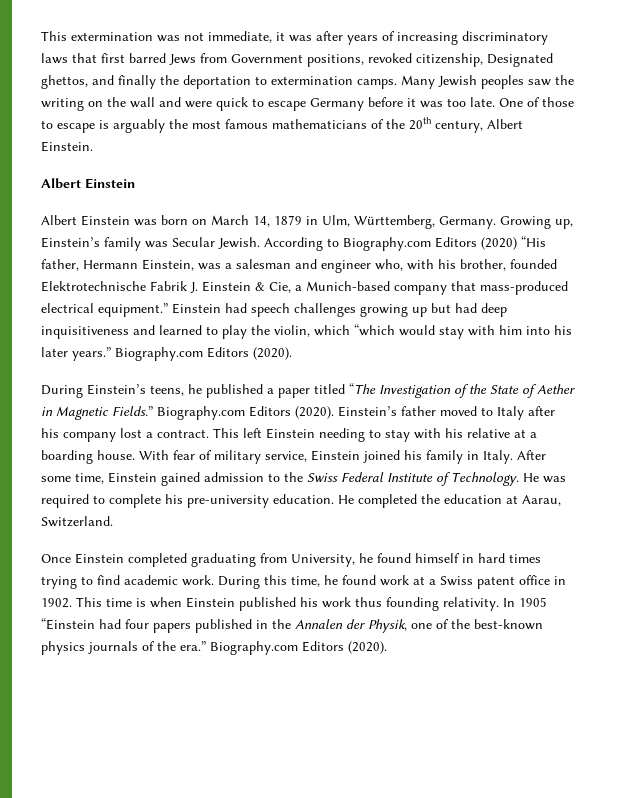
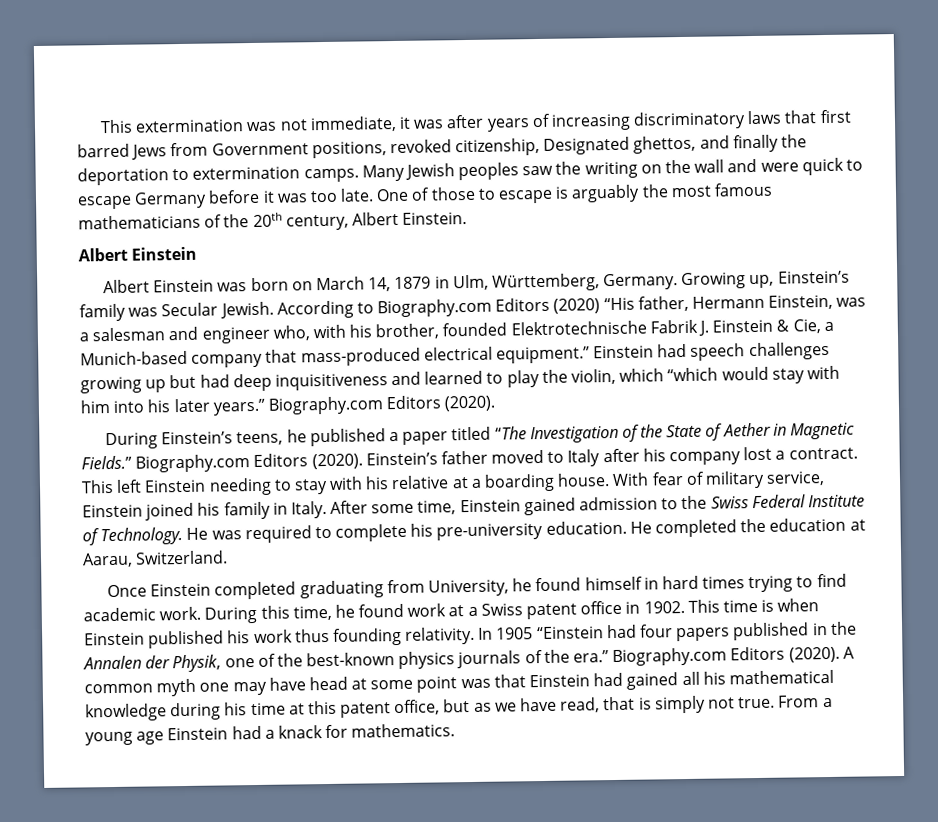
+ A common myth one may have head at some point was that Einstein had gained all his mathematical knowledge during his time at this patent office, but as we have read, that is simply not true. From a young age Einstein had a knack for mathematics.

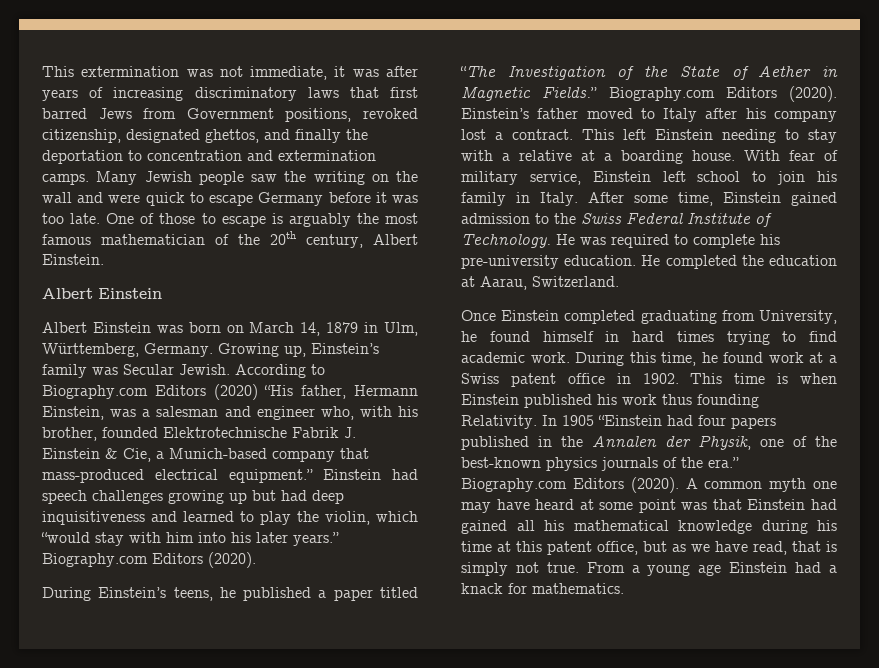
- This extermination was not immediate, it was after years of increasing discriminatory laws that first barred Jews from Government positions, revoked citizenship, Designated ghettos, and finally the deportation to extermination camps.
+ This extermination was not immediate, it was after years of increasing discriminatory laws that first barred Jews from Government positions, revoked citizenship, designated ghettos, and finally the deportation to concentration and extermination camps.
- Many Jewish peoples saw the writing on the wall and were quick to escape Germany before it was too late.
+ Many Jewish people saw the writing on the wall and were quick to escape Germany before it was too late.
- One of those to escape is arguably the most famous mathematicians of the 20th century, Albert Einstein.
+ One of those to escape is arguably the most famous mathematician of the 20th century, Albert Einstein.
- Einstein had speech challenges growing up but had deep inquisitiveness and learned to play the violin, which “which would stay with him into his later years.”
+ Einstein had speech challenges growing up but had deep inquisitiveness and learned to play the violin, which “would stay with him into his later years.”
- This left Einstein needing to stay with his relative at a boarding house.
+ This left Einstein needing to stay with a relative at a boarding house.
- With fear of military service, Einstein joined his family in Italy.
+ With fear of military service, Einstein left school to join his family in Italy.
- This time is when Einstein published his work thus founding relativity.
+ This time is when Einstein published his work thus founding Relativity.
- A common myth one may have head at some point was that Einstein had gained all his mathematical knowledge during his time at this patent office, but as we have read, that is simply not true.
+ A common myth one may have heard at some point was that Einstein had gained all his mathematical knowledge during his time at this patent office, but as we have read, that is simply not true.

